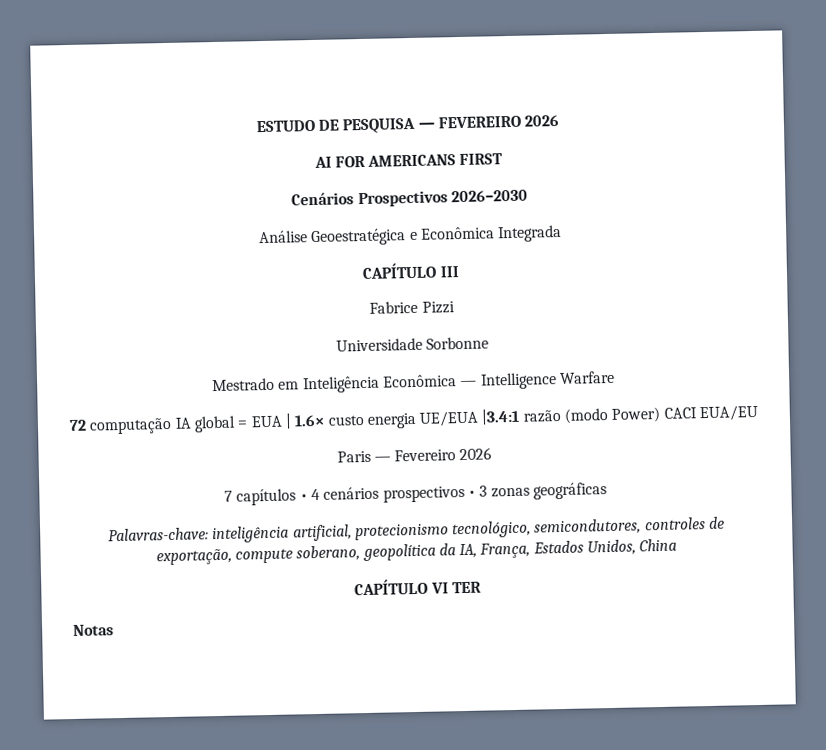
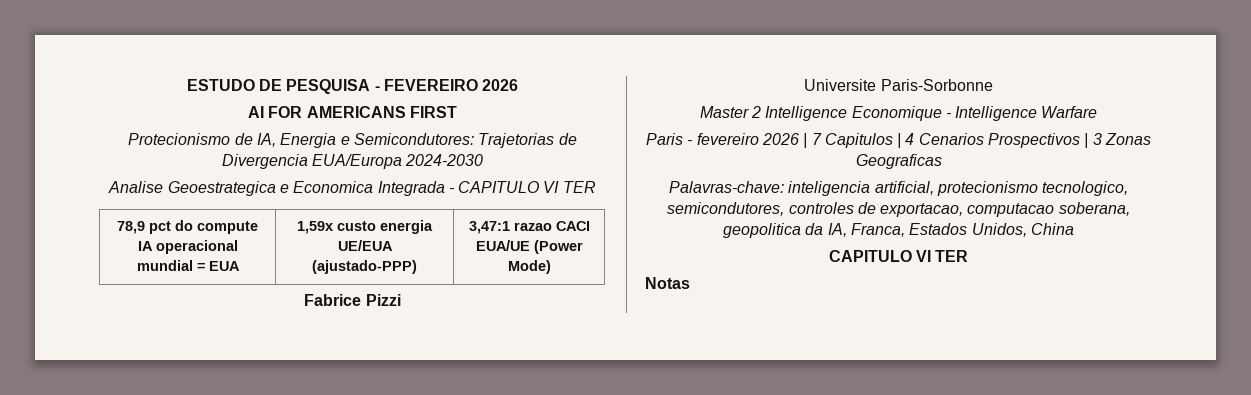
- ESTUDO DE PESQUISA — FEVEREIRO 2026
+ ESTUDO DE PESQUISA - FEVEREIRO 2026
- Cenários Prospectivos 2026–2030
- Análise Geoestratégica e Econômica Integrada
- CAPÍTULO III
+ Protecionismo de IA, Energia e Semicondutores: Trajetorias de Divergencia EUA/Europa 2024-2030
+ Analise Geoestrategica e Economica Integrada - CAPITULO VI TER
+ 78,9 pct do compute IA operacional mundial = EUA | 1,59x custo energia UE/EUA (ajustado-PPP) | 3,47:1 razao CACI EUA/UE (Power Mode)
  Fabrice Pizzi
- Universidade Sorbonne
- Mestrado em Inteligência Econômica — Intelligence Warfare
- 72 computação IA global = EUA | 1.6× custo energia UE/EUA |3.4:1 razão (modo Power) CACI EUA/EU
- Paris — Fevereiro 2026
- 7 capítulos • 4 cenários prospectivos • 3 zonas geográficas
+ Universite Paris-Sorbonne
+ Master 2 Intelligence Economique - Intelligence Warfare
+ Paris - fevereiro 2026 | 7 Capitulos | 4 Cenarios Prospectivos | 3 Zonas Geograficas
- Palavras-chave: inteligência artificial, protecionismo tecnológico, semicondutores, controles de exportação, compute soberano, geopolítica da IA, França, Estados Unidos, China
- CAPÍTULO VI TER
+ Palavras-chave: inteligencia artificial, protecionismo tecnologico, semicondutores, controles de exportacao, computacao soberana, geopolitica da IA, Franca, Estados Unidos, China
+ CAPITULO VI TER

